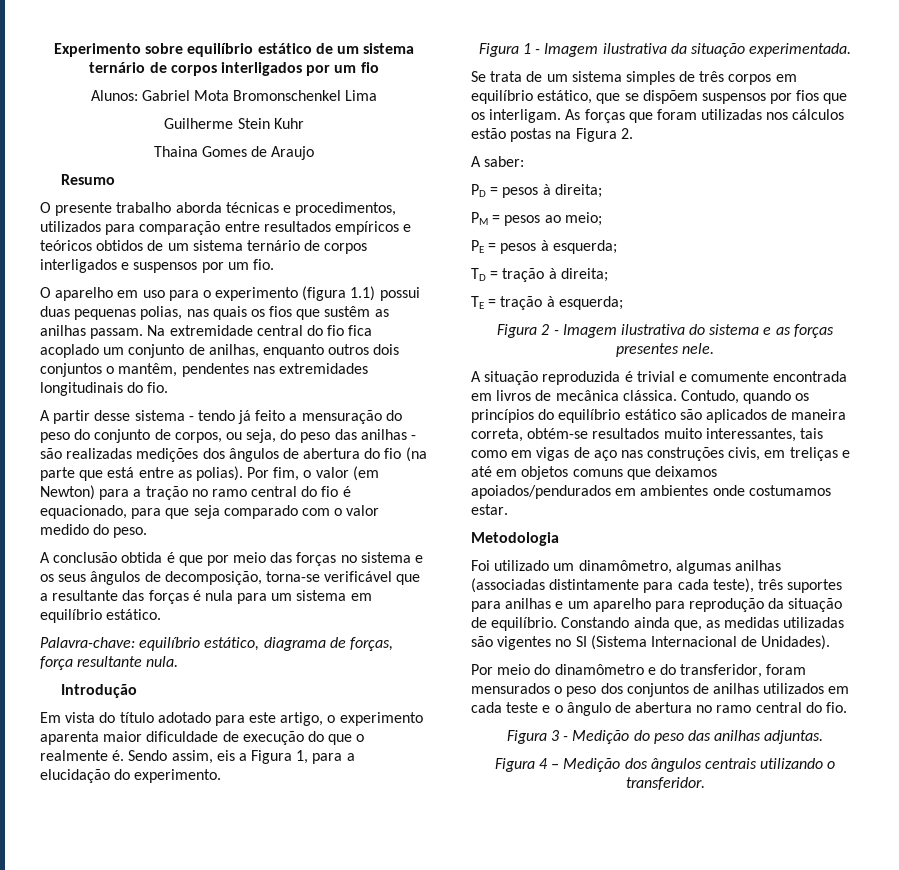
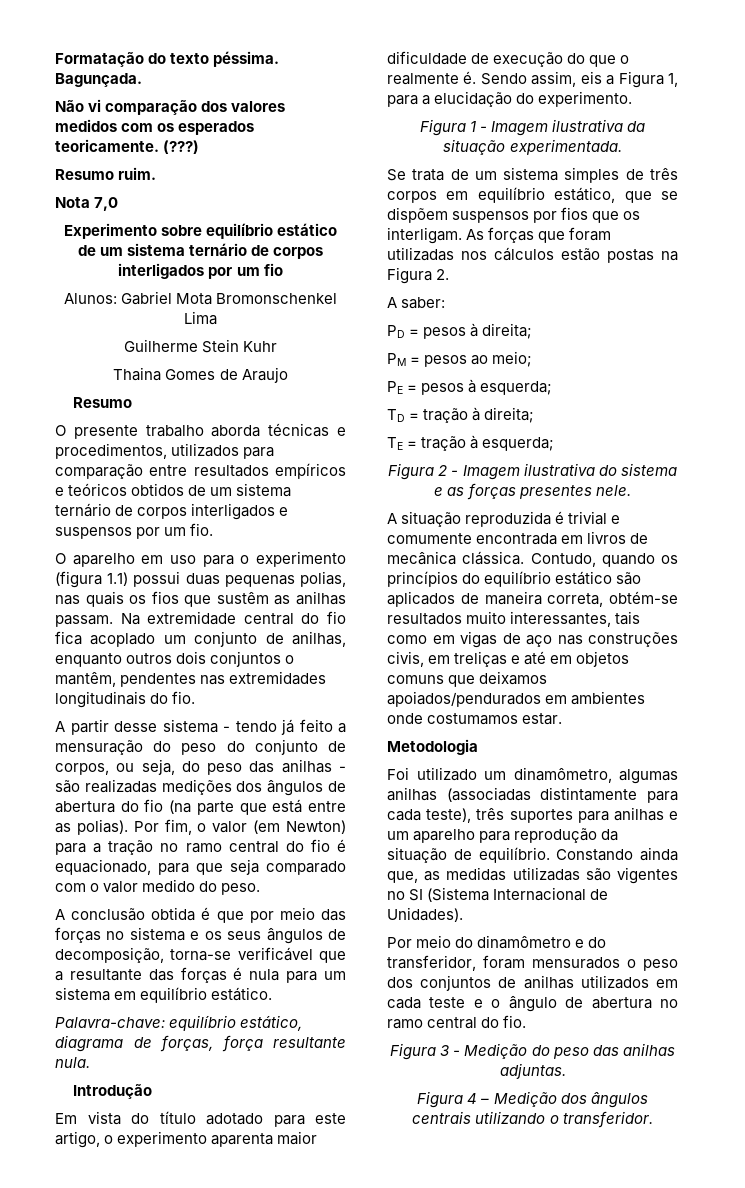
+ Formatação do texto péssima. Bagunçada.
+ Não vi comparação dos valores medidos com os esperados teoricamente. (???)
+ Resumo ruim.
+ Nota 7,0

